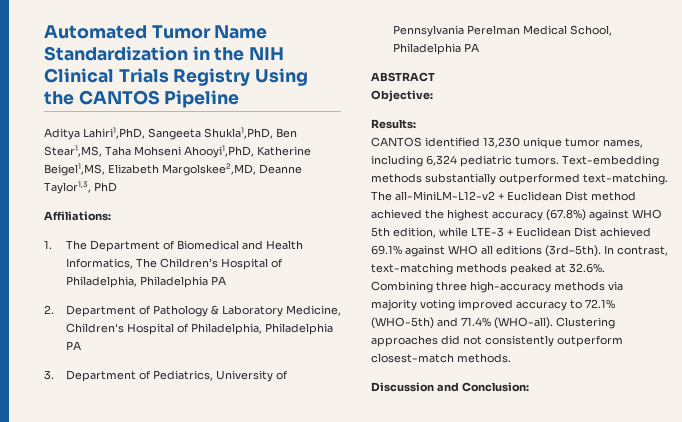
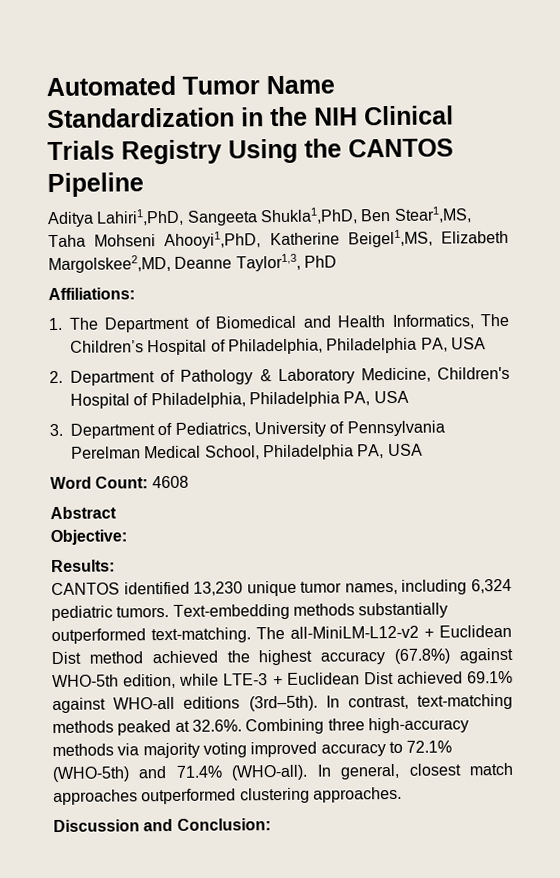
- 1. The Department of Biomedical and Health Informatics, The Children’s Hospital of Philadelphia, Philadelphia PA
+ 1. The Department of Biomedical and Health Informatics, The Children’s Hospital of Philadelphia, Philadelphia PA, USA
- 2. Department of Pathology & Laboratory Medicine, Children's Hospital of Philadelphia, Philadelphia PA
+ 2. Department of Pathology & Laboratory Medicine, Children's Hospital of Philadelphia, Philadelphia PA, USA
- 3. Department of Pediatrics, University of Pennsylvania Perelman Medical School, Philadelphia PA
- ABSTRACT
+ 3. Department of Pediatrics, University of Pennsylvania Perelman Medical School, Philadelphia PA, USA
+ Word Count: 4608
+ Abstract
- The all-MiniLM-L12-v2 + Euclidean Dist method achieved the highest accuracy (67.8%) against WHO 5th edition, while LTE-3 + Euclidean Dist achieved 69.1% against WHO all editions (3rd–5th).
+ The all-MiniLM-L12-v2 + Euclidean Dist method achieved the highest accuracy (67.8%) against WHO-5th edition, while LTE-3 + Euclidean Dist achieved 69.1% against WHO-all editions (3rd–5th).
- Clustering approaches did not consistently outperform closest-match methods.
+ In general, closest match approaches outperformed clustering approaches.

